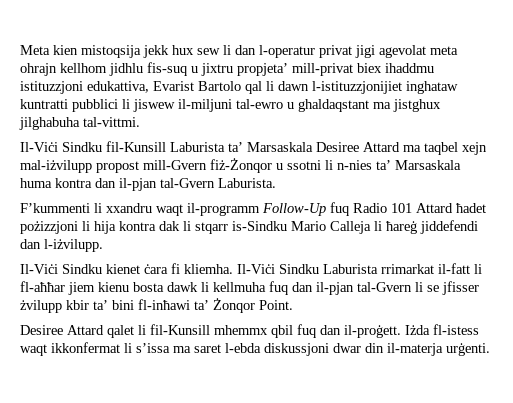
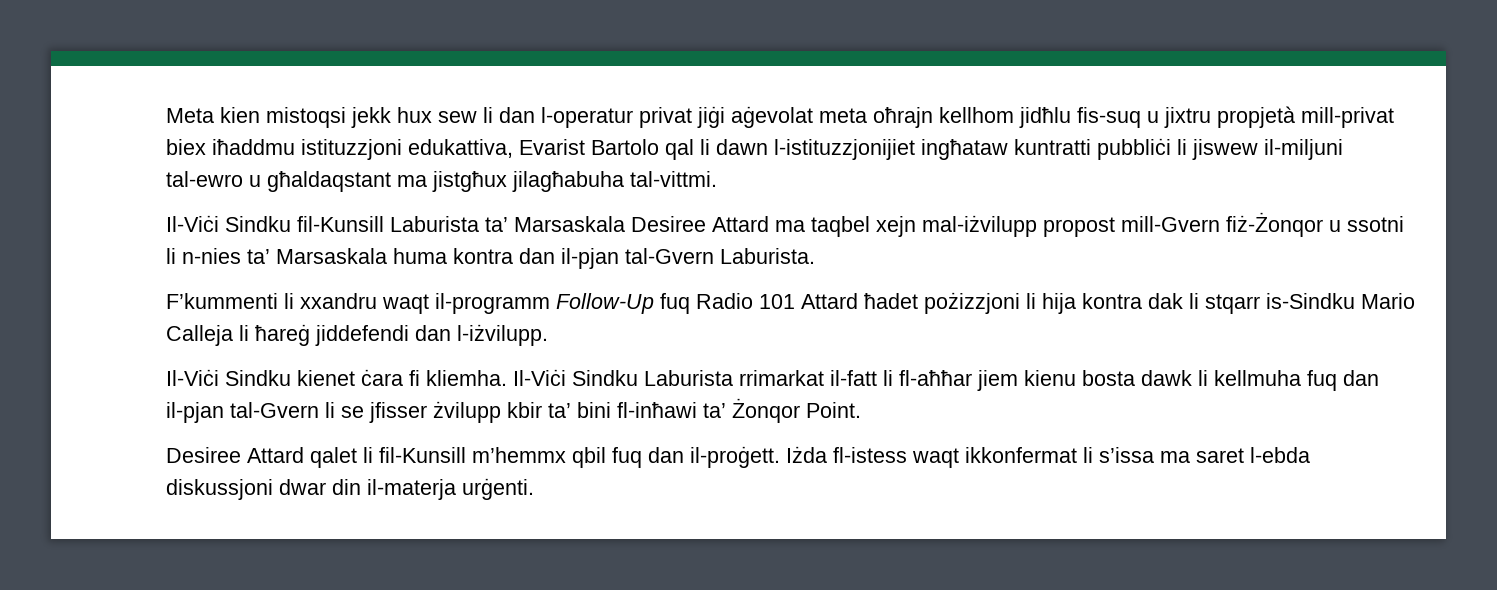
- Meta kien mistoqsija jekk hux sew li dan l-operatur privat jigi agevolat meta ohrajn kellhom jidhlu fis-suq u jixtru propjeta’ mill-privat biex ihaddmu istituzzjoni edukattiva, Evarist Bartolo qal li dawn l-istituzzjonijiet inghataw kuntratti pubblici li jiswew il-miljuni tal-ewro u ghaldaqstant ma jistghux jilghabuha tal-vittmi.
+ Meta kien mistoqsi jekk hux sew li dan l-operatur privat jiġi aġevolat meta oħrajn kellhom jidħlu fis-suq u jixtru propjetà mill-privat biex iħaddmu istituzzjoni edukattiva, Evarist Bartolo qal li dawn l-istituzzjonijiet ingħataw kuntratti pubbliċi li jiswew il-miljuni tal-ewro u għaldaqstant ma jistgħux jilagħabuha tal-vittmi.
- Desiree Attard qalet li fil-Kunsill mhemmx qbil fuq dan il-proġett.
+ Desiree Attard qalet li fil-Kunsill m’hemmx qbil fuq dan il-proġett.

